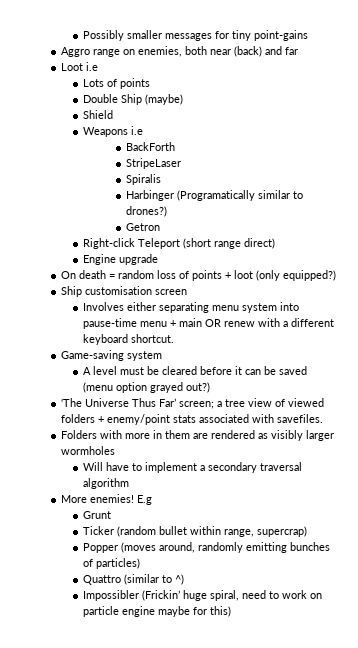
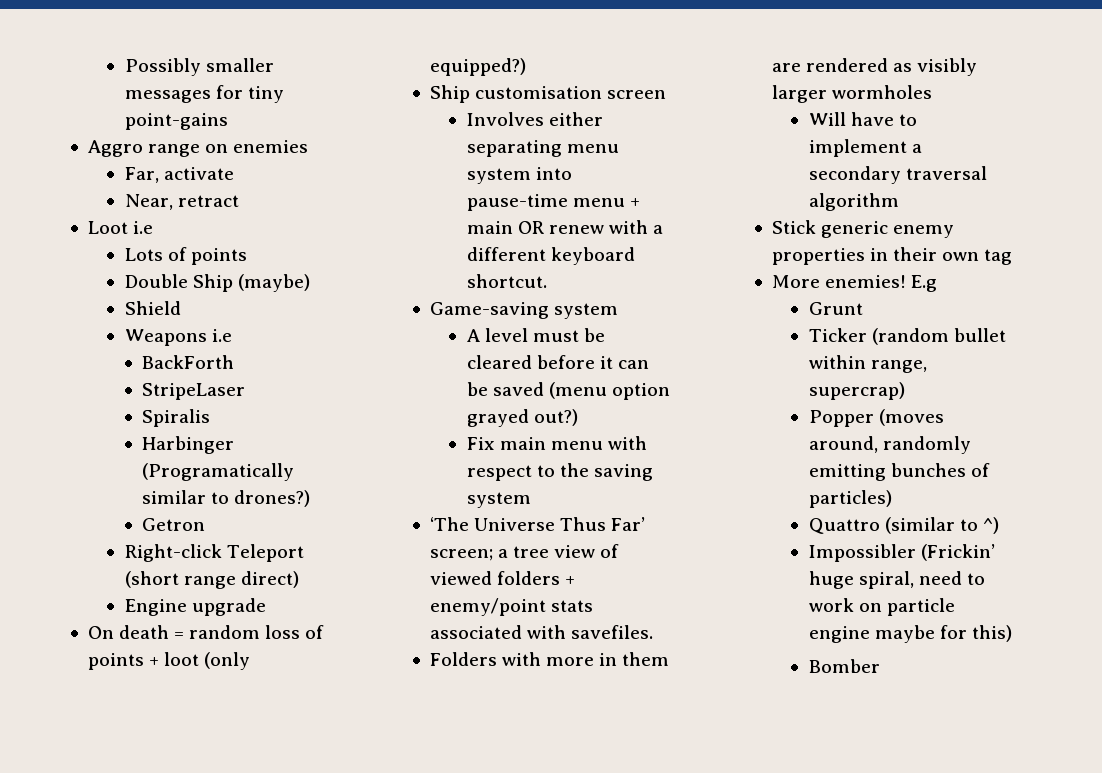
- Aggro range on enemies, both near (back) and far
+ Aggro range on enemies
+ Far, activate
+ Near, retract
+ Fix main menu with respect to the saving system
+ Stick generic enemy properties in their own tag
+ Bomber

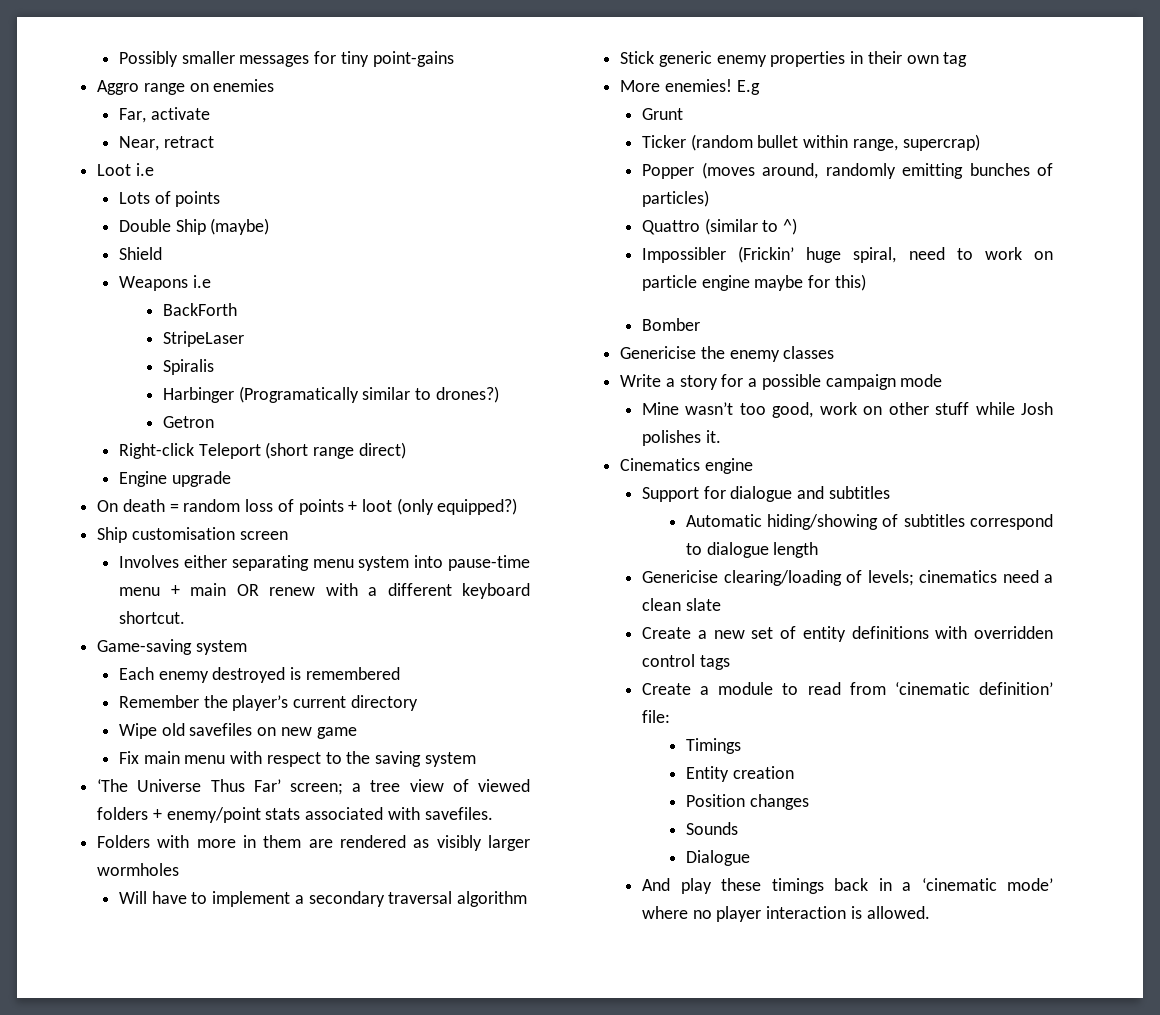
- A level must be cleared before it can be saved (menu option grayed out?)
+ Each enemy destroyed is remembered
+ Remember the player’s current directory
+ Wipe old savefiles on new game
+ Genericise the enemy classes
+ Write a story for a possible campaign mode
+ Mine wasn’t too good, work on other stuff while Josh polishes it.
+ Cinematics engine
+ Support for dialogue and subtitles
+ Automatic hiding/showing of subtitles correspond to dialogue length
+ Genericise clearing/loading of levels; cinematics need a clean slate
+ Create a new set of entity definitions with overridden control tags
+ Create a module to read from ‘cinematic definition’ file:
+ Timings
+ Entity creation
+ Position changes
+ Sounds
+ Dialogue
+ And play these timings back in a ‘cinematic mode’ where no player interaction is allowed.

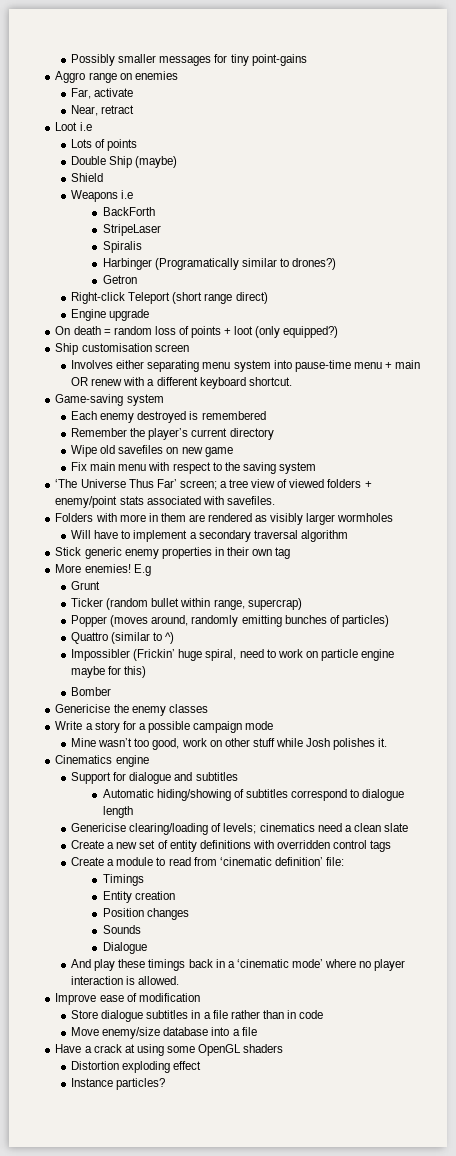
+ Improve ease of modification
+ Store dialogue subtitles in a file rather than in code
+ Move enemy/size database into a file
+ Have a crack at using some OpenGL shaders
+ Distortion exploding effect
+ Instance particles?

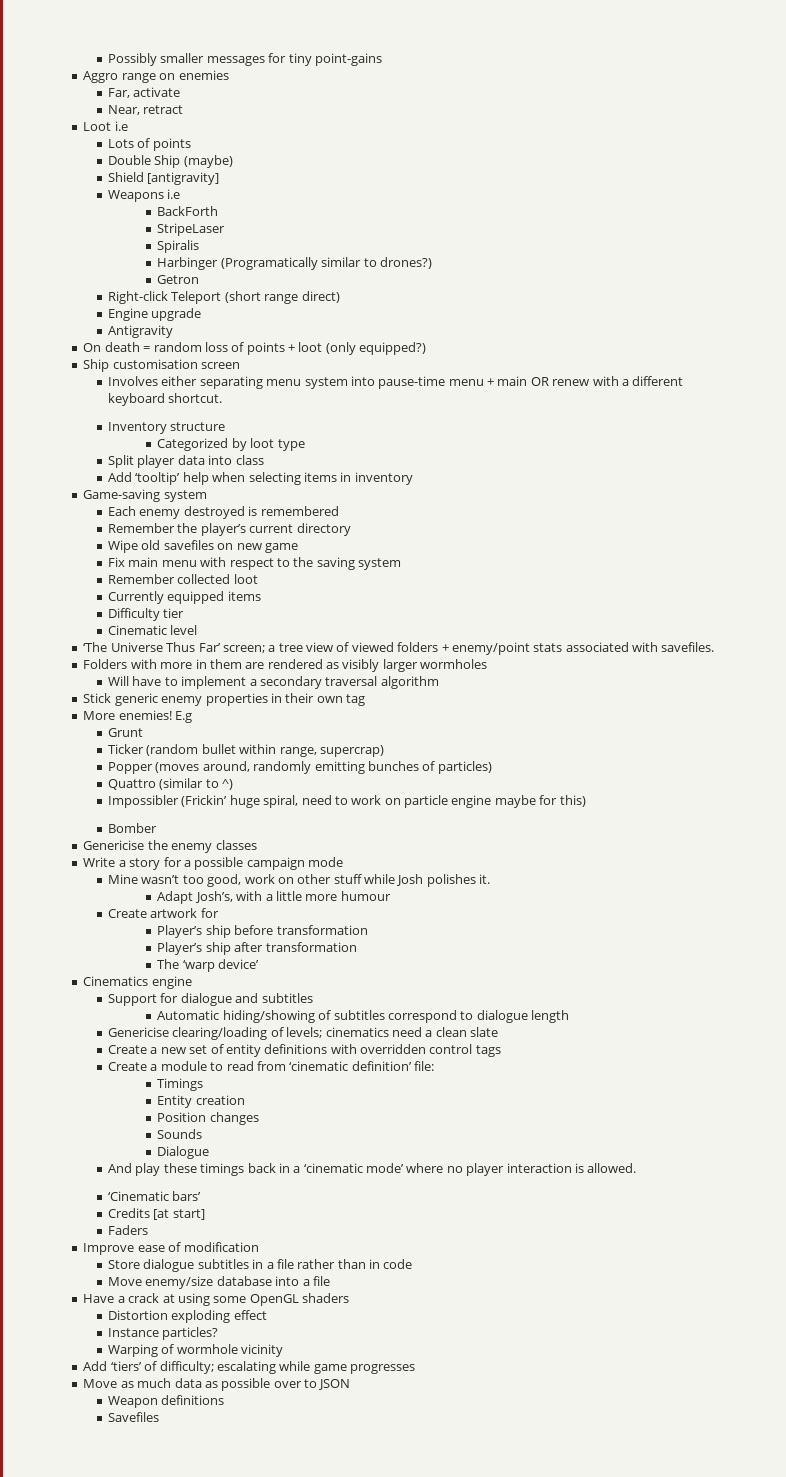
- Shield
+ Shield [antigravity]
+ Antigravity
+ Inventory structure
+ Categorized by loot type
+ Split player data into class
+ Add ‘tooltip’ help when selecting items in inventory
+ Remember collected loot
+ Currently equipped items
+ Difficulty tier
+ Cinematic level
+ Adapt Josh’s, with a little more humour
+ Create artwork for
+ Player’s ship before transformation
+ Player’s ship after transformation
+ The ‘warp device’
+ ‘Cinematic bars’
+ Credits [at start]
+ Faders
+ Warping of wormhole vicinity
+ Add ‘tiers’ of difficulty; escalating while game progresses
+ Move as much data as possible over to JSON
+ Weapon definitions
+ Savefiles

